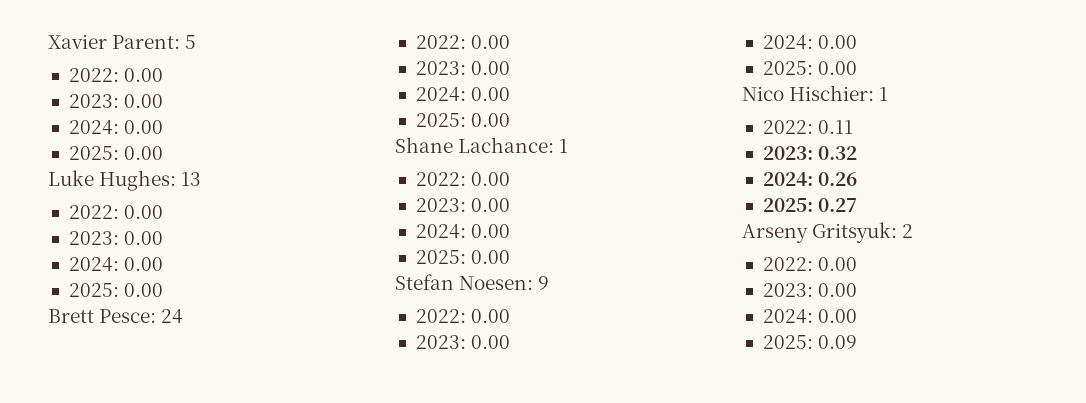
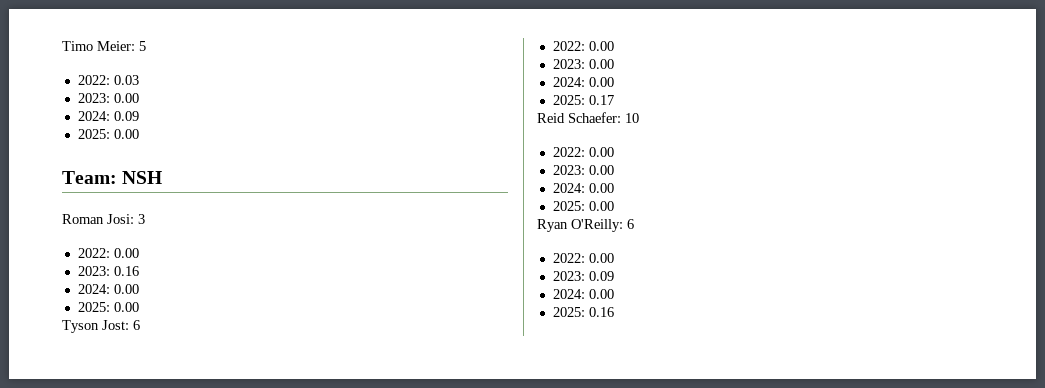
- Xavier Parent: 5
+ Timo Meier: 5
+ 2022: 0.03
+ 2023: 0.00
+ 2024: 0.09
+ 2025: 0.00
+ Team: NSH
+ Roman Josi: 3
+ 2022: 0.00
+ 2023: 0.16
+ 2024: 0.00
+ 2025: 0.00
+ Tyson Jost: 6
+ 2022: 0.00
+ 2023: 0.00
+ 2024: 0.00
+ 2025: 0.17
+ Reid Schaefer: 10
  2022: 0.00
  2023: 0.00
  2024: 0.00
  2025: 0.00
- Luke Hughes: 13
+ Ryan O'Reilly: 6
  2022: 0.00
- 2023: 0.00
+ 2023: 0.09
  2024: 0.00
- 2025: 0.00
- Brett Pesce: 24
- 2022: 0.00
- 2023: 0.00
- 2024: 0.00
- 2025: 0.00
- Shane Lachance: 1
- 2022: 0.00
- 2023: 0.00
- 2024: 0.00
- 2025: 0.00
- Stefan Noesen: 9
- 2022: 0.00
- 2023: 0.00
- 2024: 0.00
- 2025: 0.00
- Nico Hischier: 1
- 2022: 0.11
- 2023: 0.32
- 2024: 0.26
- 2025: 0.27
- Arseny Gritsyuk: 2
- 2022: 0.00
- 2023: 0.00
- 2024: 0.00
- 2025: 0.09
+ 2025: 0.16

